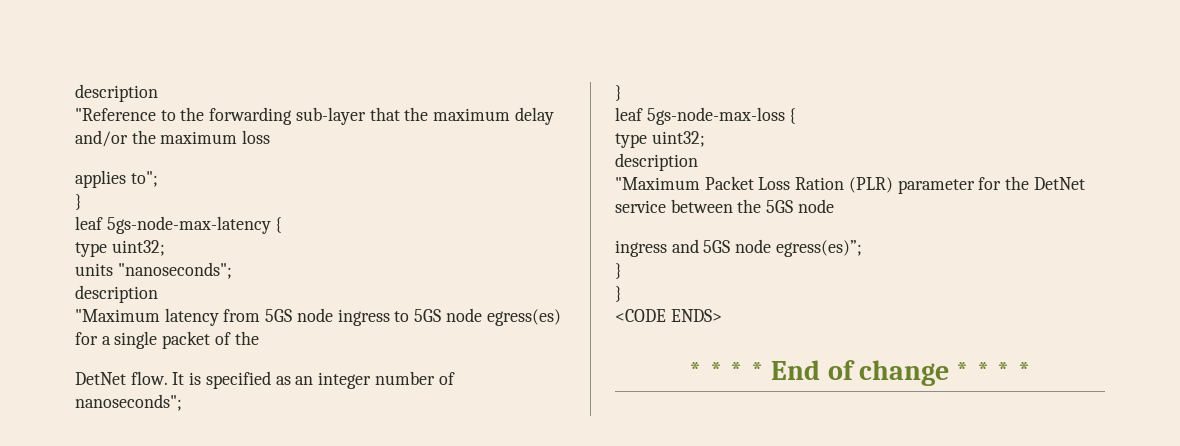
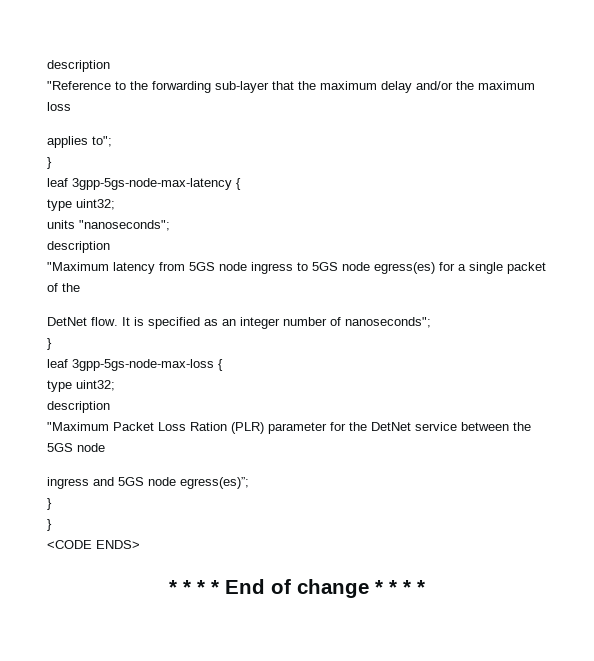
- leaf 5gs-node-max-latency {
+ leaf 3gpp-5gs-node-max-latency {
- leaf 5gs-node-max-loss {
+ leaf 3gpp-5gs-node-max-loss {

